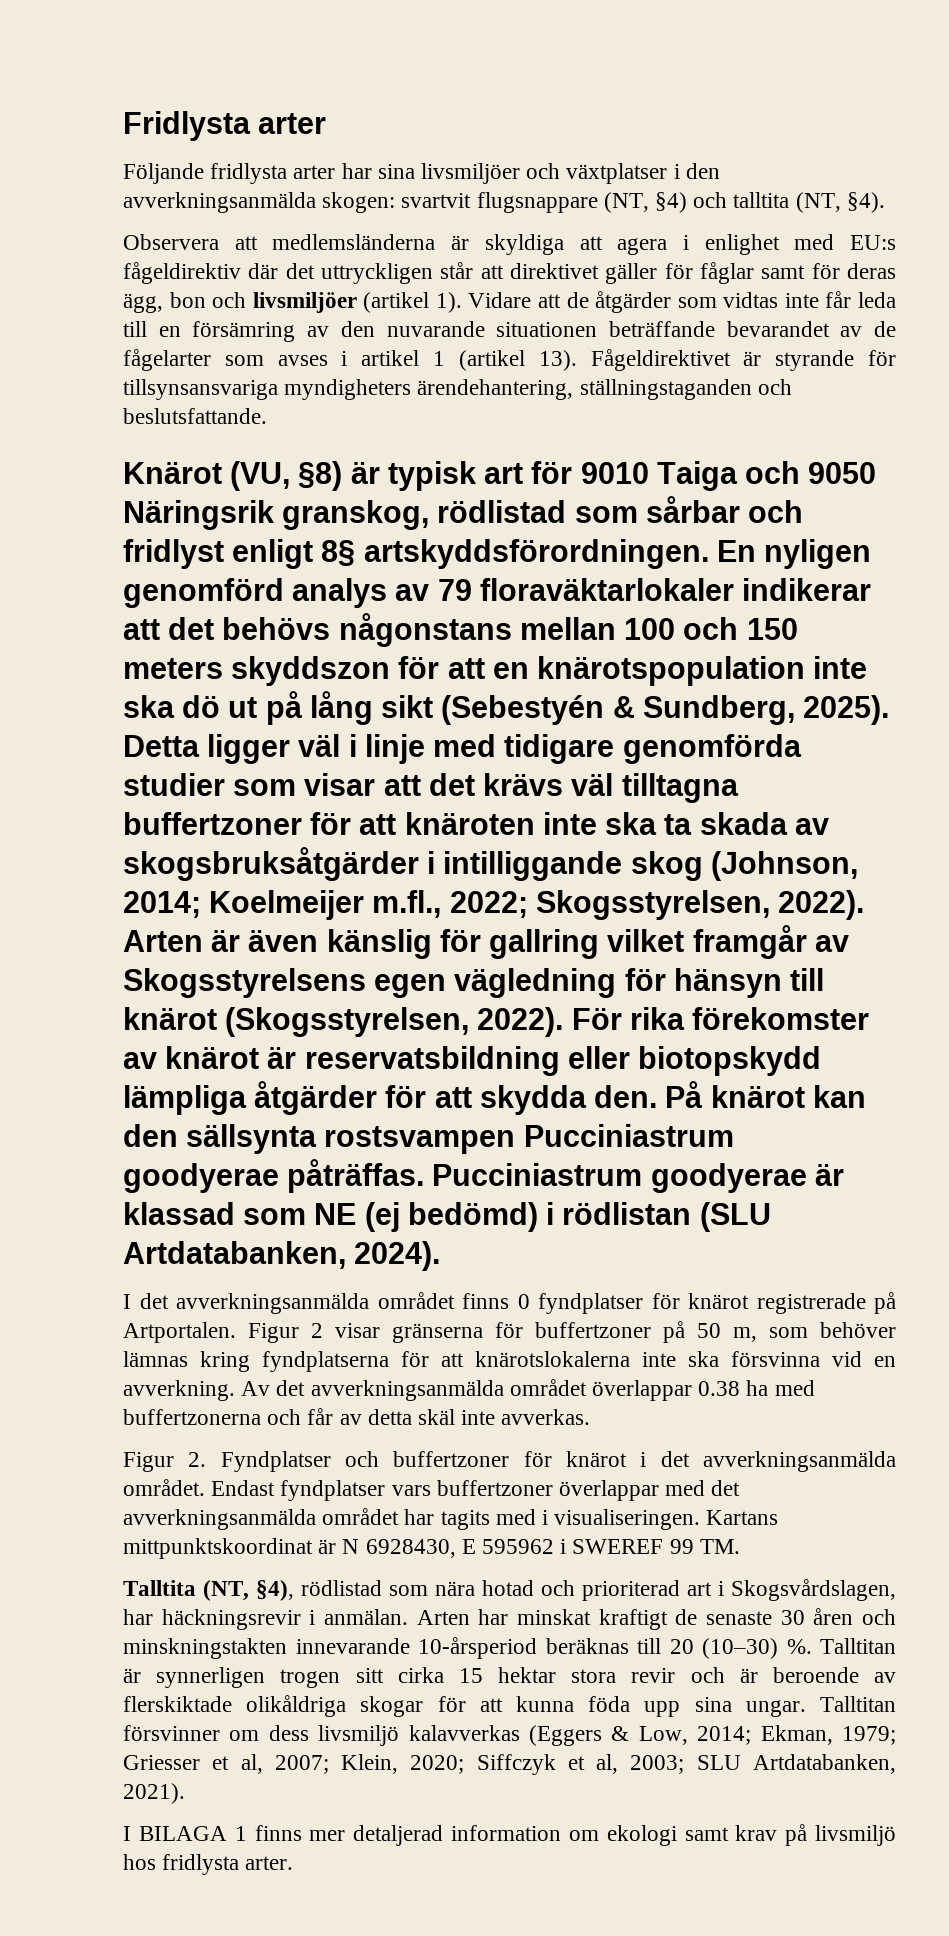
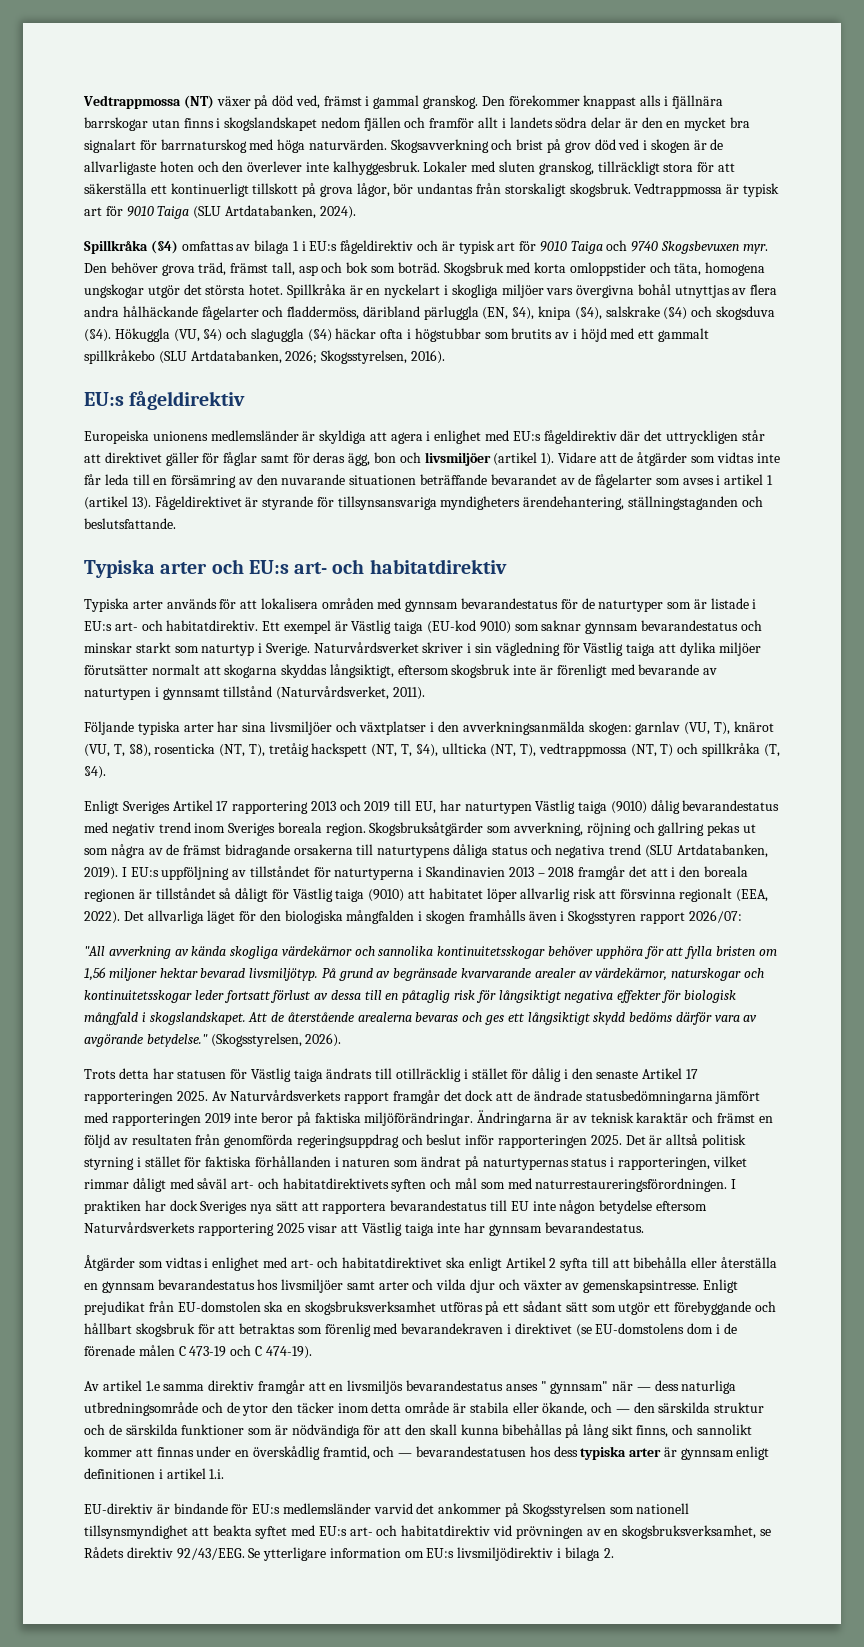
- Fridlysta arter
- Följande fridlysta arter har sina livsmiljöer och växtplatser i den avverkningsanmälda skogen: svartvit flugsnappare (NT, §4) och talltita (NT, §4).
- Observera att medlemsländerna är skyldiga att agera i enlighet med EU:s fågeldirektiv där det uttryckligen står att direktivet gäller för fåglar samt för deras ägg, bon och livsmiljöer (artikel 1).
+ Vedtrappmossa (NT) växer på död ved, främst i gammal granskog. Den förekommer knappast alls i fjällnära barrskogar utan finns i skogslandskapet nedom fjällen och framför allt i landets södra delar är den en mycket bra signalart för barrnaturskog med höga naturvärden. Skogsavverkning och brist på grov död ved i skogen är de allvarligaste hoten och den överlever inte kalhyggesbruk. Lokaler med sluten granskog, tillräckligt stora för att säkerställa ett kontinuerligt tillskott på grova lågor, bör undantas från storskaligt skogsbruk. Vedtrappmossa är typisk art för 9010 Taiga (SLU Artdatabanken, 2024).
+ Spillkråka (§4) omfattas av bilaga 1 i EU:s fågeldirektiv och är typisk art för 9010 Taiga och 9740 Skogsbevuxen myr. Den behöver grova träd, främst tall, asp och bok som boträd. Skogsbruk med korta omloppstider och täta, homogena ungskogar utgör det största hotet. Spillkråka är en nyckelart i skogliga miljöer vars övergivna bohål utnyttjas av flera andra hålhäckande fågelarter och fladdermöss, däribland pärluggla (EN, §4), knipa (§4), salskrake (§4) och skogsduva (§4). Hökuggla (VU, §4) och slaguggla (§4) häckar ofta i högstubbar som brutits av i höjd med ett gammalt spillkråkebo (SLU Artdatabanken, 2026; Skogsstyrelsen, 2016).
+ EU:s fågeldirektiv
+ Europeiska unionens medlemsländer är skyldiga att agera i enlighet med EU:s fågeldirektiv där det uttryckligen står att direktivet gäller för fåglar samt för deras ägg, bon och livsmiljöer (artikel 1).
- Knärot (VU, §8) är typisk art för 9010 Taiga och 9050 Näringsrik granskog, rödlistad som sårbar och fridlyst enligt 8§ artskyddsförordningen. En nyligen genomförd analys av 79 floraväktarlokaler indikerar att det behövs någonstans mellan 100 och 150 meters skyddszon för att en knärotspopulation inte ska dö ut på lång sikt (Sebestyén & Sundberg, 2025). Detta ligger väl i linje med tidigare genomförda studier som visar att det krävs väl tilltagna buffertzoner för att knäroten inte ska ta skada av skogsbruksåtgärder i intilliggande skog (Johnson, 2014; Koelmeijer m.fl., 2022; Skogsstyrelsen, 2022). Arten är även känslig för gallring vilket framgår av Skogsstyrelsens egen vägledning för hänsyn till knärot (Skogsstyrelsen, 2022). För rika förekomster av knärot är reservatsbildning eller biotopskydd lämpliga åtgärder för att skydda den. På knärot kan den sällsynta rostsvampen Pucciniastrum goodyerae påträffas. Pucciniastrum goodyerae är klassad som NE (ej bedömd) i rödlistan (SLU Artdatabanken, 2024).
- I det avverkningsanmälda området finns 0 fyndplatser för knärot registrerade på Artportalen. Figur 2 visar gränserna för buffertzoner på 50 m, som behöver lämnas kring fyndplatserna för att knärotslokalerna inte ska försvinna vid en avverkning. Av det avverkningsanmälda området överlappar 0.38 ha med buffertzonerna och får av detta skäl inte avverkas.
- Figur 2. Fyndplatser och buffertzoner för knärot i det avverkningsanmälda området. Endast fyndplatser vars buffertzoner överlappar med det avverkningsanmälda området har tagits med i visualiseringen. Kartans mittpunktskoordinat är N 6928430, E 595962 i SWEREF 99 TM.
- Talltita (NT, §4), rödlistad som nära hotad och prioriterad art i Skogsvårdslagen, har häckningsrevir i anmälan. Arten har minskat kraftigt de senaste 30 åren och minskningstakten innevarande 10-årsperiod beräknas till 20 (10–30) %. Talltitan är synnerligen trogen sitt cirka 15 hektar stora revir och är beroende av flerskiktade olikåldriga skogar för att kunna föda upp sina ungar. Talltitan försvinner om dess livsmiljö kalavverkas (Eggers & Low, 2014; Ekman, 1979; Griesser et al, 2007; Klein, 2020; Siffczyk et al, 2003; SLU Artdatabanken, 2021).
- I BILAGA 1 finns mer detaljerad information om ekologi samt krav på livsmiljö hos fridlysta arter.
+ Typiska arter och EU:s art- och habitatdirektiv
+ Typiska arter används för att lokalisera områden med gynnsam bevarandestatus för de naturtyper som är listade i EU:s art- och habitatdirektiv. Ett exempel är Västlig taiga (EU-kod 9010) som saknar gynnsam bevarandestatus och minskar starkt som naturtyp i Sverige. Naturvårdsverket skriver i sin vägledning för Västlig taiga att dylika miljöer förutsätter normalt att skogarna skyddas långsiktigt, eftersom skogsbruk inte är förenligt med bevarande av naturtypen i gynnsamt tillstånd (Naturvårdsverket, 2011).
+ Följande typiska arter har sina livsmiljöer och växtplatser i den avverkningsanmälda skogen: garnlav (VU, T), knärot (VU, T, §8), rosenticka (NT, T), tretåig hackspett (NT, T, §4), ullticka (NT, T), vedtrappmossa (NT, T) och spillkråka (T, §4).
+ Enligt Sveriges Artikel 17 rapportering 2013 och 2019 till EU, har naturtypen Västlig taiga (9010) dålig bevarandestatus med negativ trend inom Sveriges boreala region. Skogsbruksåtgärder som avverkning, röjning och gallring pekas ut som några av de främst bidragande orsakerna till naturtypens dåliga status och negativa trend (SLU Artdatabanken, 2019). I EU:s uppföljning av tillståndet för naturtyperna i Skandinavien 2013 – 2018 framgår det att i den boreala regionen är tillståndet så dåligt för Västlig taiga (9010) att habitatet löper allvarlig risk att försvinna regionalt (EEA, 2022). Det allvarliga läget för den biologiska mångfalden i skogen framhålls även i Skogsstyren rapport 2026/07:
+ "All avverkning av kända skogliga värdekärnor och sannolika kontinuitetsskogar behöver upphöra för att fylla bristen om 1,56 miljoner hektar bevarad livsmiljötyp. På grund av begränsade kvarvarande arealer av värdekärnor, naturskogar och kontinuitetsskogar leder fortsatt förlust av dessa till en påtaglig risk för långsiktigt negativa effekter för biologisk mångfald i skogslandskapet. Att de återstående arealerna bevaras och ges ett långsiktigt skydd bedöms därför vara av avgörande betydelse." (Skogsstyrelsen, 2026).
+ Trots detta har statusen för Västlig taiga ändrats till otillräcklig i stället för dålig i den senaste Artikel 17 rapporteringen 2025. Av Naturvårdsverkets rapport framgår det dock att de ändrade statusbedömningarna jämfört med rapporteringen 2019 inte beror på faktiska miljöförändringar. Ändringarna är av teknisk karaktär och främst en följd av resultaten från genomförda regeringsuppdrag och beslut inför rapporteringen 2025. Det är alltså politisk styrning i stället för faktiska förhållanden i naturen som ändrat på naturtypernas status i rapporteringen, vilket rimmar dåligt med såväl art- och habitatdirektivets syften och mål som med naturrestaureringsförordningen. I praktiken har dock Sveriges nya sätt att rapportera bevarandestatus till EU inte någon betydelse eftersom Naturvårdsverkets rapportering 2025 visar att Västlig taiga inte har gynnsam bevarandestatus.
+ Åtgärder som vidtas i enlighet med art- och habitatdirektivet ska enligt Artikel 2 syfta till att bibehålla eller återställa en gynnsam bevarandestatus hos livsmiljöer samt arter och vilda djur och växter av gemenskapsintresse. Enligt prejudikat från EU-domstolen ska en skogsbruksverksamhet utföras på ett sådant sätt som utgör ett förebyggande och hållbart skogsbruk för att betraktas som förenlig med bevarandekraven i direktivet (se EU-domstolens dom i de förenade målen C 473-19 och C 474-19).
+ Av artikel 1.e samma direktiv framgår att en livsmiljös bevarandestatus anses " gynnsam" när — dess naturliga utbredningsområde och de ytor den täcker inom detta område är stabila eller ökande, och — den särskilda struktur och de särskilda funktioner som är nödvändiga för att den skall kunna bibehållas på lång sikt finns, och sannolikt kommer att finnas under en överskådlig framtid, och — bevarandestatusen hos dess typiska arter är gynnsam enligt definitionen i artikel 1.i.
+ EU-direktiv är bindande för EU:s medlemsländer varvid det ankommer på Skogsstyrelsen som nationell tillsynsmyndighet att beakta syftet med EU:s art- och habitatdirektiv vid prövningen av en skogsbruksverksamhet, se Rådets direktiv 92/43/EEG. Se ytterligare information om EU:s livsmiljödirektiv i bilaga 2.

